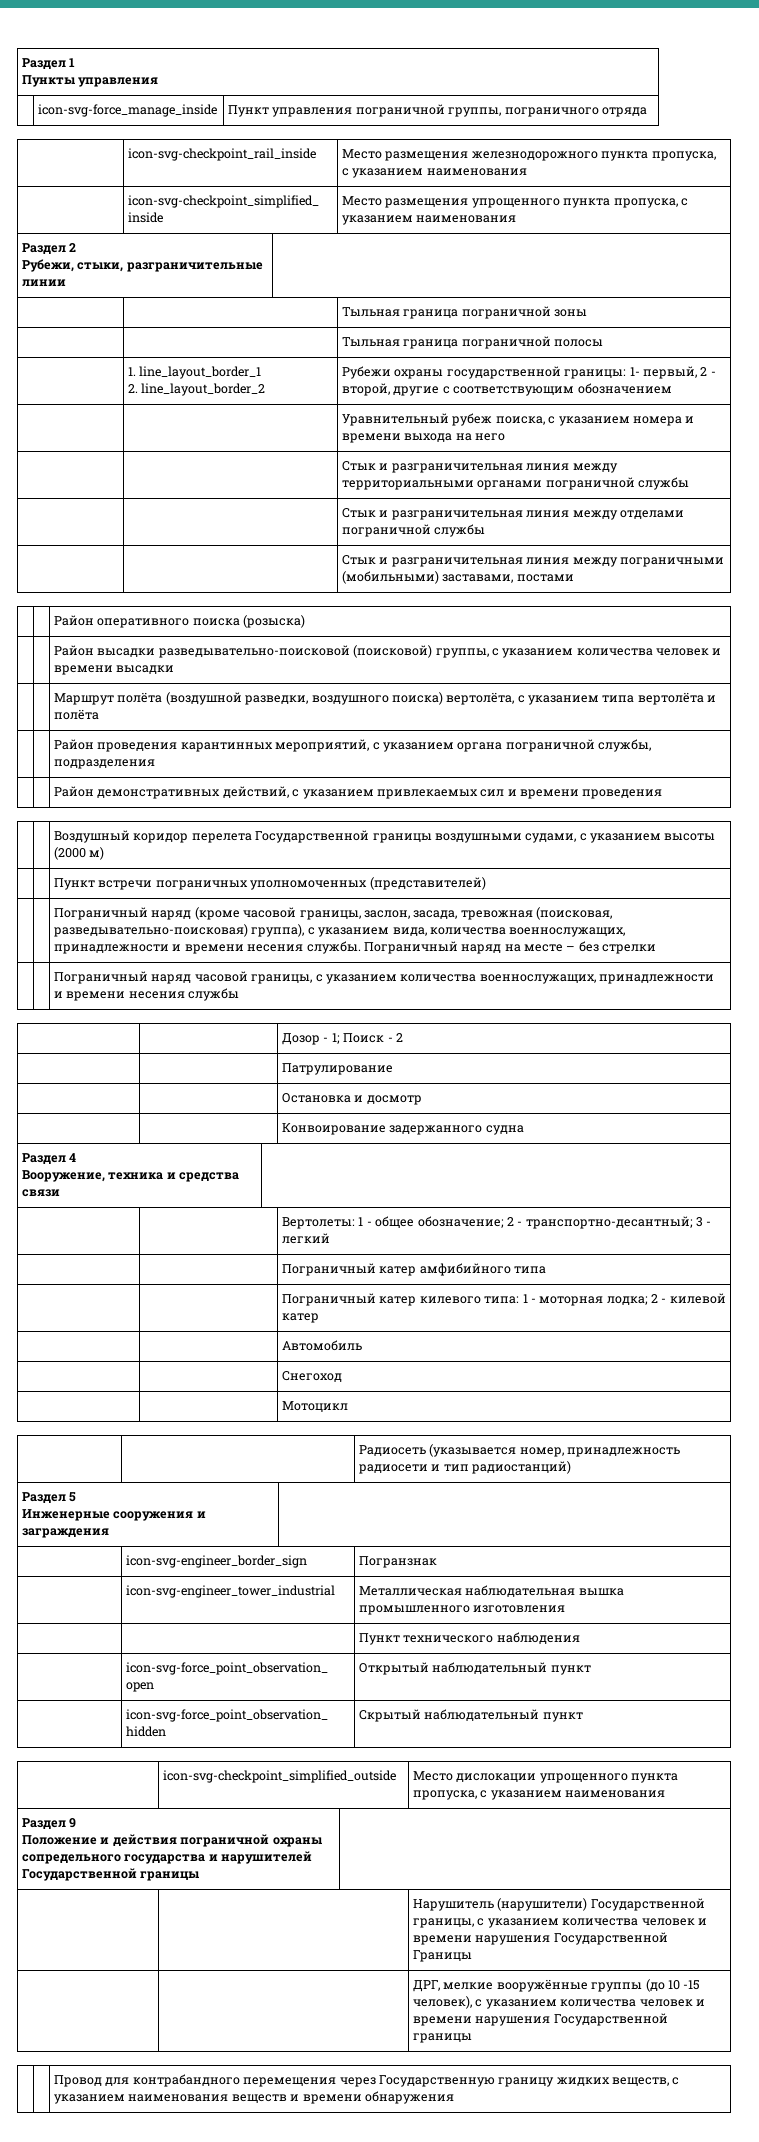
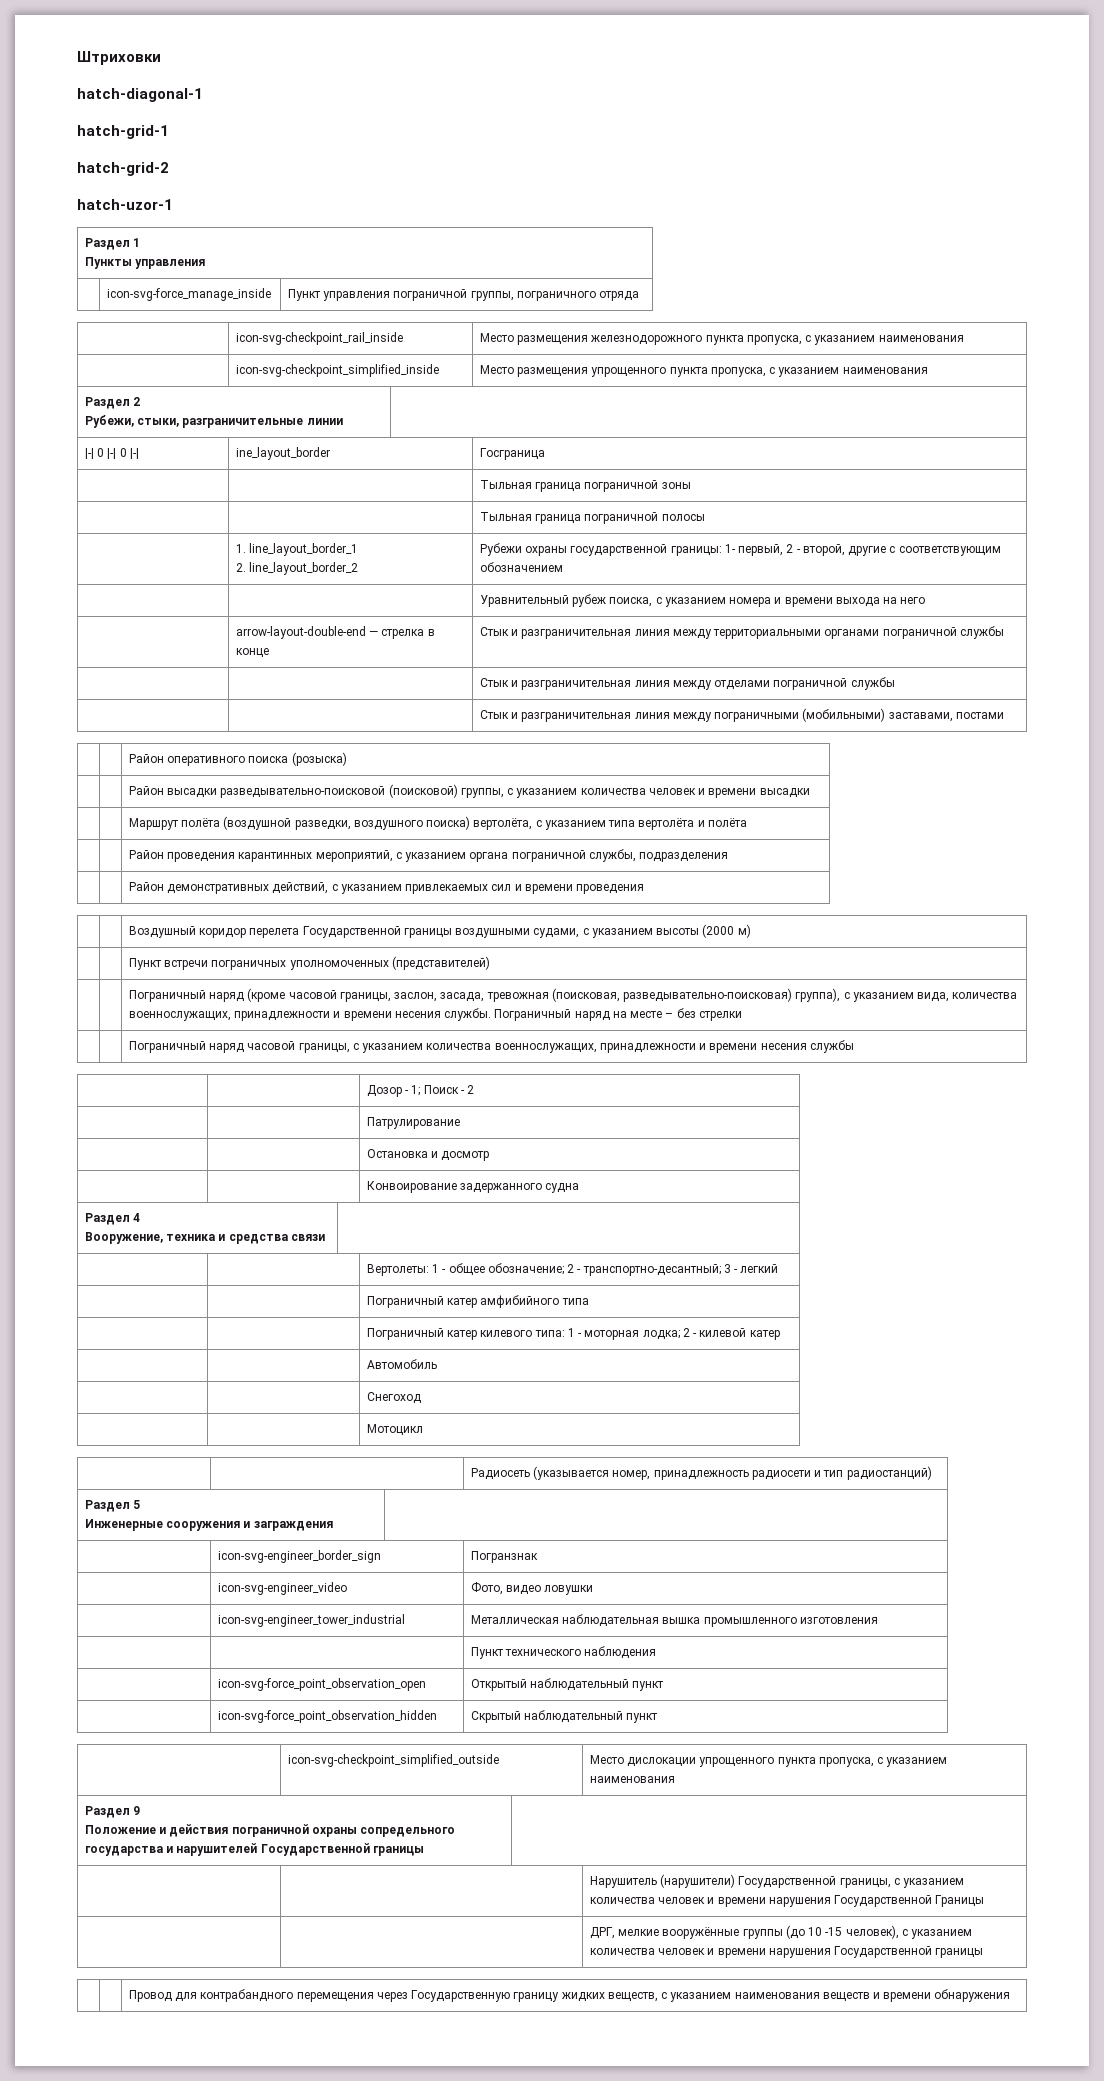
+ Штриховки
+ hatch-diagonal-1
+ hatch-grid-1
+ hatch-grid-2
+ hatch-uzor-1
+ |-| 0 |-| 0 |-| | ine_layout_border | Госграница
- | | Стык и разграничительная линия между территориальными органами пограничной службы
+ | arrow-layout-double-end — стрелка в конце | Стык и разграничительная линия между территориальными органами пограничной службы
+ | icon-svg-engineer_video | Фото, видео ловушки

